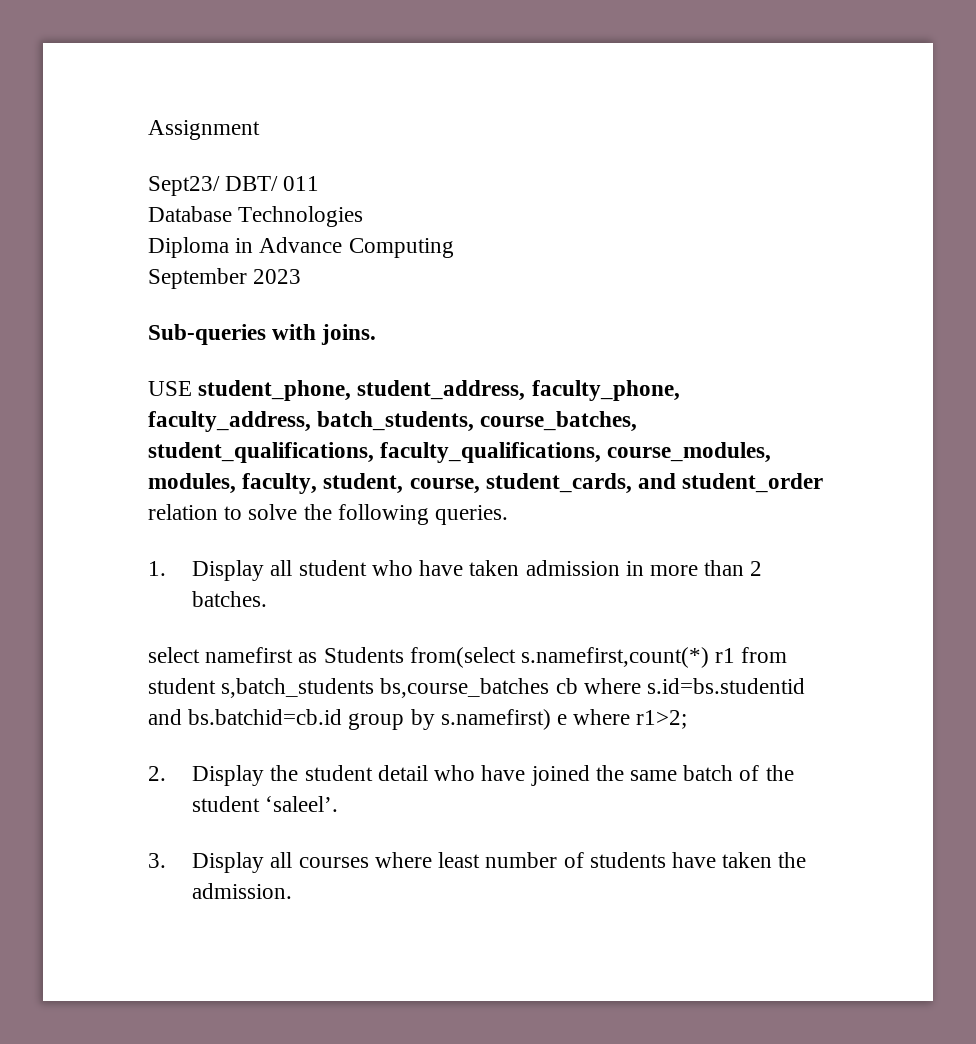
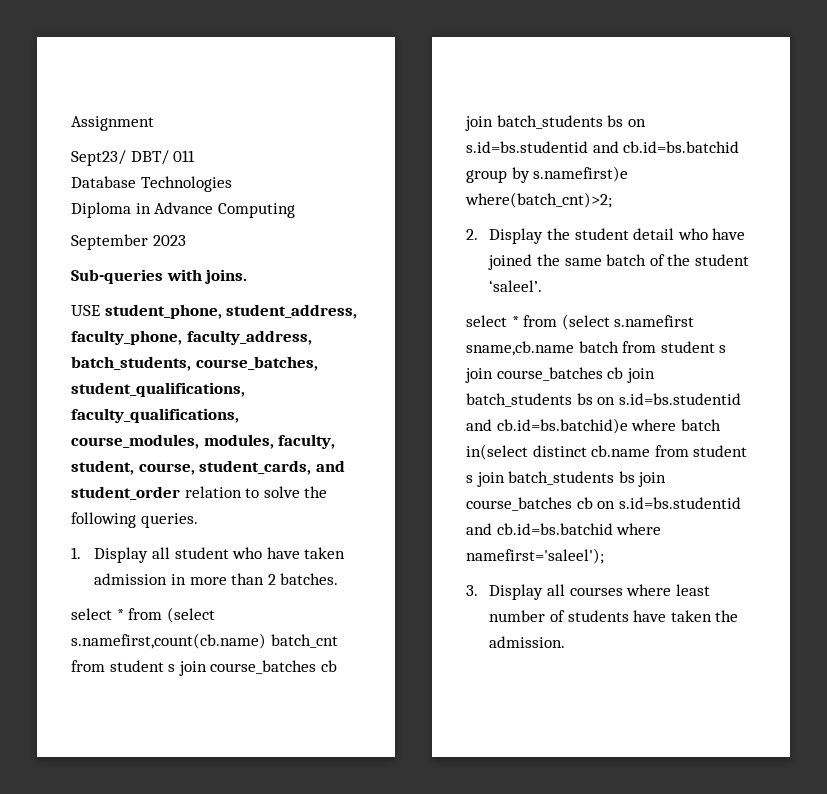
- select namefirst as Students from(select s.namefirst,count(*) r1 from student s,batch_students bs,course_batches cb where s.id=bs.studentid and bs.batchid=cb.id group by s.namefirst) e where r1>2;
+ select * from (select s.namefirst,count(cb.name) batch_cnt from student s join course_batches cb join batch_students bs on s.id=bs.studentid and cb.id=bs.batchid group by s.namefirst)e where(batch_cnt)>2;
+ select * from (select s.namefirst sname,cb.name batch from student s join course_batches cb join batch_students bs on s.id=bs.studentid and cb.id=bs.batchid)e where batch in(select distinct cb.name from student s join batch_students bs join course_batches cb on s.id=bs.studentid and cb.id=bs.batchid where namefirst='saleel');

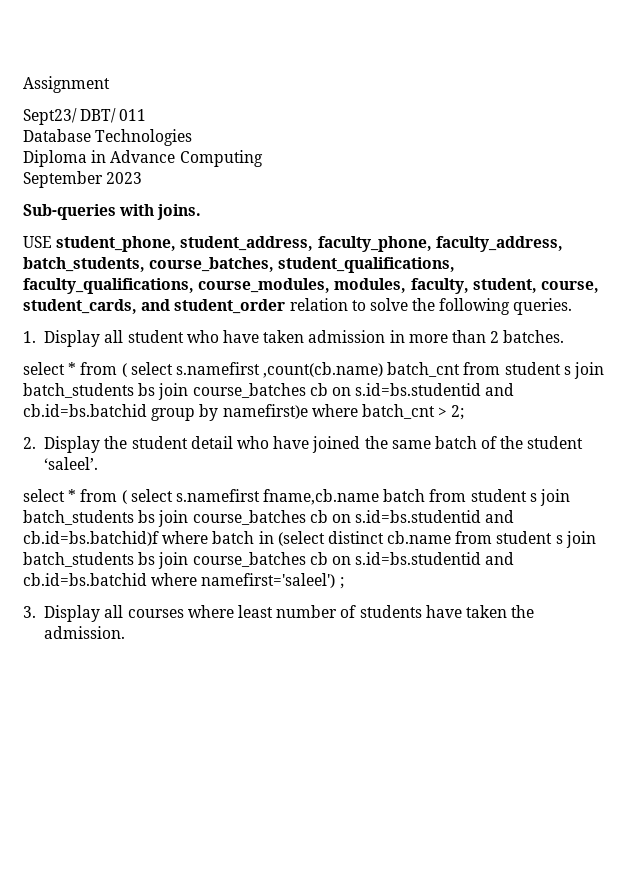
- select * from (select s.namefirst,count(cb.name) batch_cnt from student s join course_batches cb join batch_students bs on s.id=bs.studentid and cb.id=bs.batchid group by s.namefirst)e where(batch_cnt)>2;
+ select * from ( select s.namefirst ,count(cb.name) batch_cnt from student s join batch_students bs join course_batches cb on s.id=bs.studentid and cb.id=bs.batchid group by namefirst)e where batch_cnt > 2;
- select * from (select s.namefirst sname,cb.name batch from student s join course_batches cb join batch_students bs on s.id=bs.studentid and cb.id=bs.batchid)e where batch in(select distinct cb.name from student s join batch_students bs join course_batches cb on s.id=bs.studentid and cb.id=bs.batchid where namefirst='saleel');
+ select * from ( select s.namefirst fname,cb.name batch from student s join batch_students bs join course_batches cb on s.id=bs.studentid and cb.id=bs.batchid)f where batch in (select distinct cb.name from student s join batch_students bs join course_batches cb on s.id=bs.studentid and cb.id=bs.batchid where namefirst='saleel') ;

